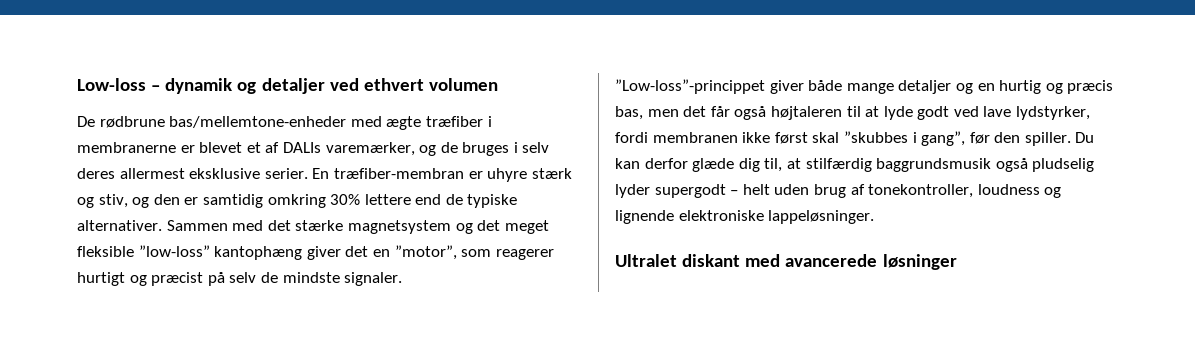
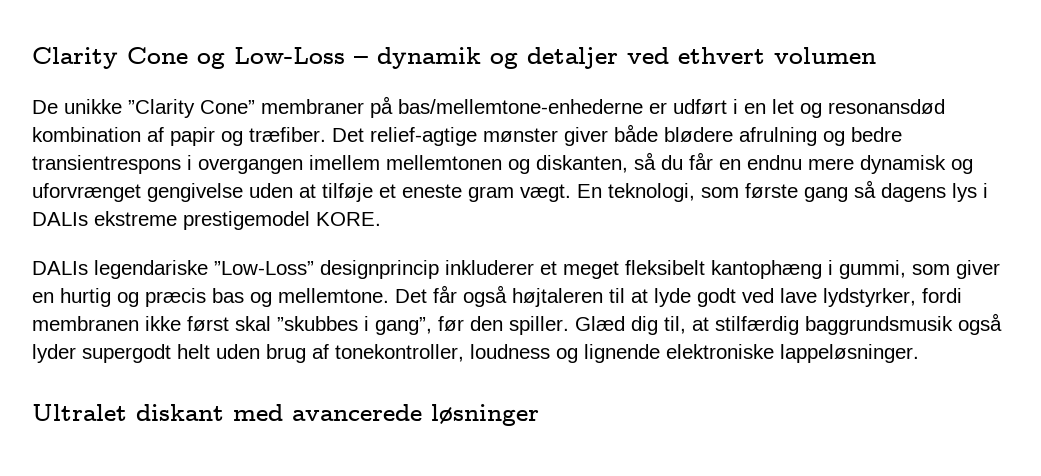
- Low-loss – dynamik og detaljer ved ethvert volumen
+ Clarity Cone og Low-Loss – dynamik og detaljer ved ethvert volumen
- De rødbrune bas/mellemtone-enheder med ægte træfiber i membranerne er blevet et af DALIs varemærker, og de bruges i selv deres allermest eksklusive serier. En træfiber-membran er uhyre stærk og stiv, og den er samtidig omkring 30% lettere end de typiske alternativer. Sammen med det stærke magnetsystem og det meget fleksible ”low-loss” kantophæng giver det en ”motor”, som reagerer hurtigt og præcist på selv de mindste signaler.
- ”Low-loss”-princippet giver både mange detaljer og en hurtig og præcis bas, men det får også højtaleren til at lyde godt ved lave lydstyrker, fordi membranen ikke først skal ”skubbes i gang”, før den spiller.
+ De unikke ”Clarity Cone” membraner på bas/mellemtone-enhederne er udført i en let og resonansdød kombination af papir og træfiber. Det relief-agtige mønster giver både blødere afrulning og bedre transientrespons i overgangen imellem mellemtonen og diskanten, så du får en endnu mere dynamisk og uforvrænget gengivelse uden at tilføje et eneste gram vægt. En teknologi, som første gang så dagens lys i DALIs ekstreme prestigemodel KORE.
+ DALIs legendariske ”Low-Loss” designprincip inkluderer et meget fleksibelt kantophæng i gummi, som giver en hurtig og præcis bas og mellemtone. Det får også højtaleren til at lyde godt ved lave lydstyrker, fordi membranen ikke først skal ”skubbes i gang”, før den spiller.
- Du kan derfor glæde dig til, at stilfærdig baggrundsmusik også pludselig lyder supergodt – helt uden brug af tonekontroller, loudness og lignende elektroniske lappeløsninger.
+ Glæd dig til, at stilfærdig baggrundsmusik også lyder supergodt helt uden brug af tonekontroller, loudness og lignende elektroniske lappeløsninger.

